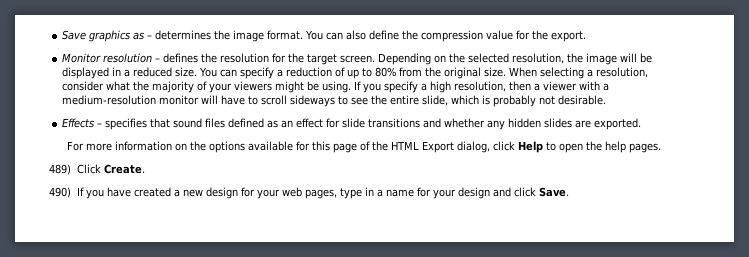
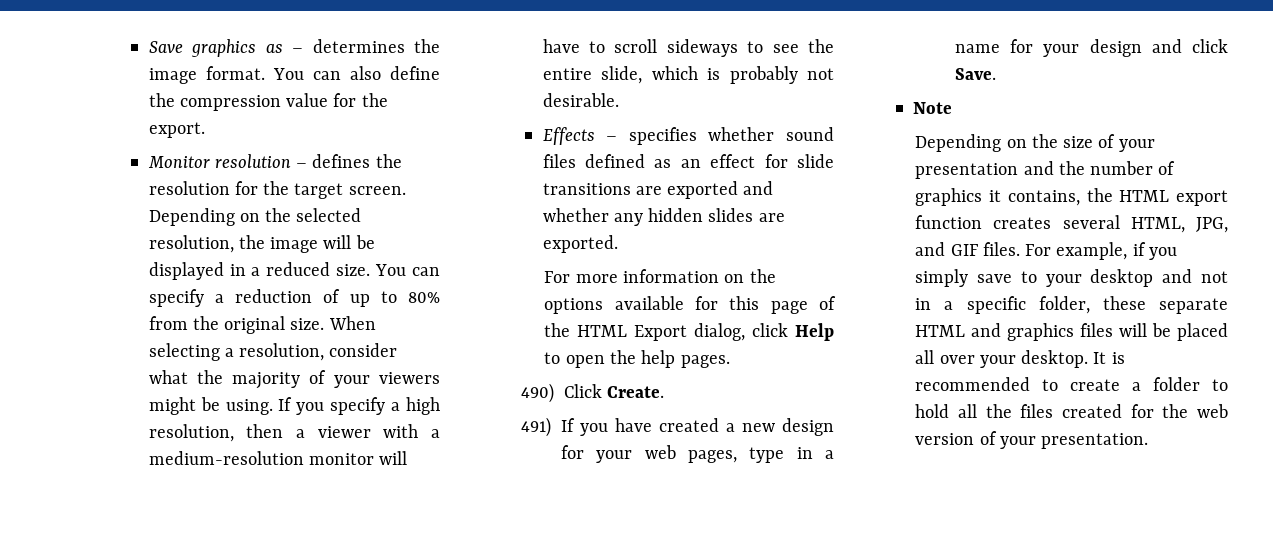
- Effects – specifies that sound files defined as an effect for slide transitions and whether any hidden slides are exported.
+ Effects – specifies whether sound files defined as an effect for slide transitions are exported and whether any hidden slides are exported.
- 489) Click Create.
+ 490) Click Create.
- 490) If you have created a new design for your web pages, type in a name for your design and click Save.
+ 491) If you have created a new design for your web pages, type in a name for your design and click Save.
+ Note
+ Depending on the size of your presentation and the number of graphics it contains, the HTML export function creates several HTML, JPG, and GIF files. For example, if you simply save to your desktop and not in a specific folder, these separate HTML and graphics files will be placed all over your desktop. It is recommended to create a folder to hold all the files created for the web version of your presentation.

